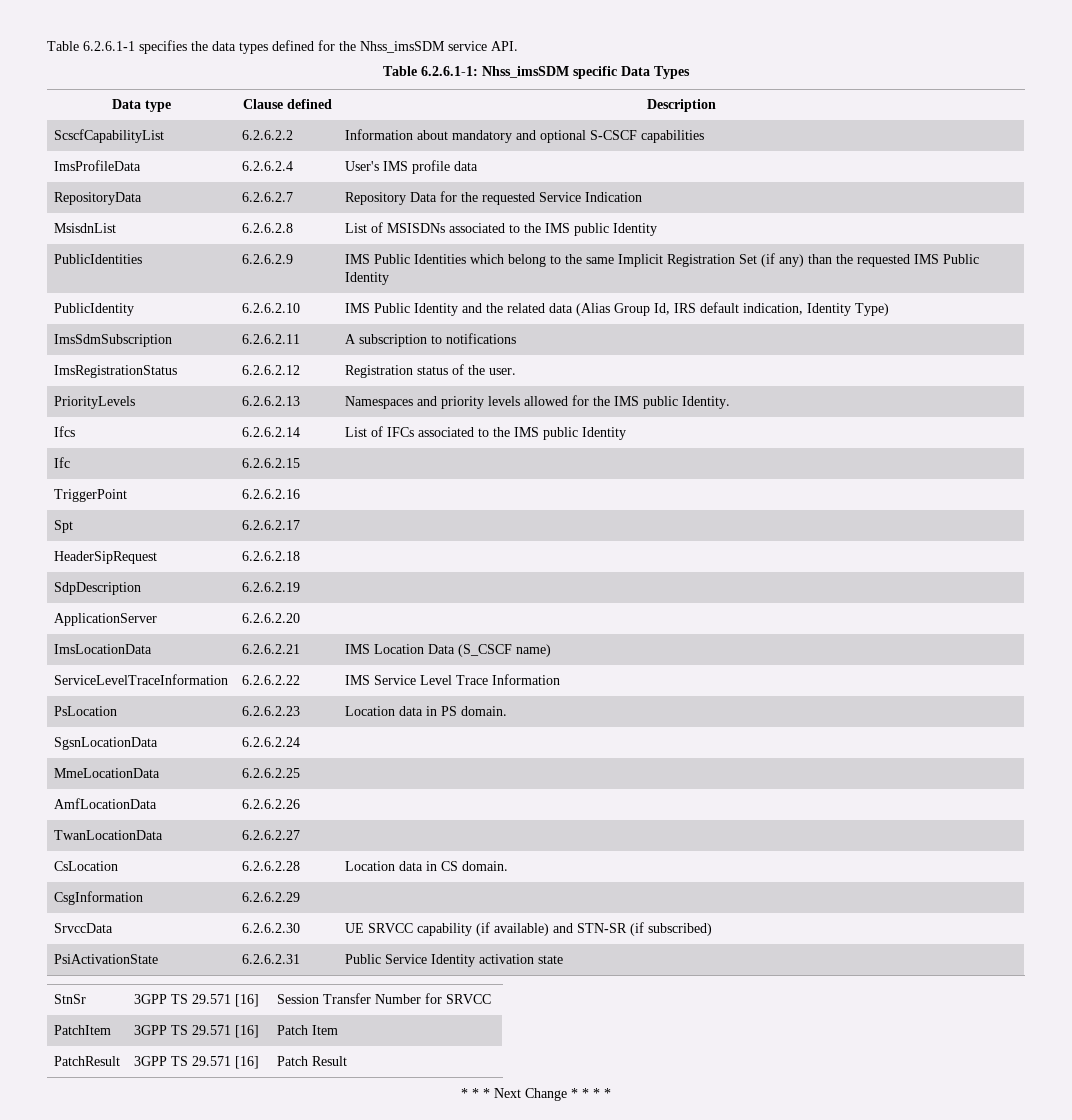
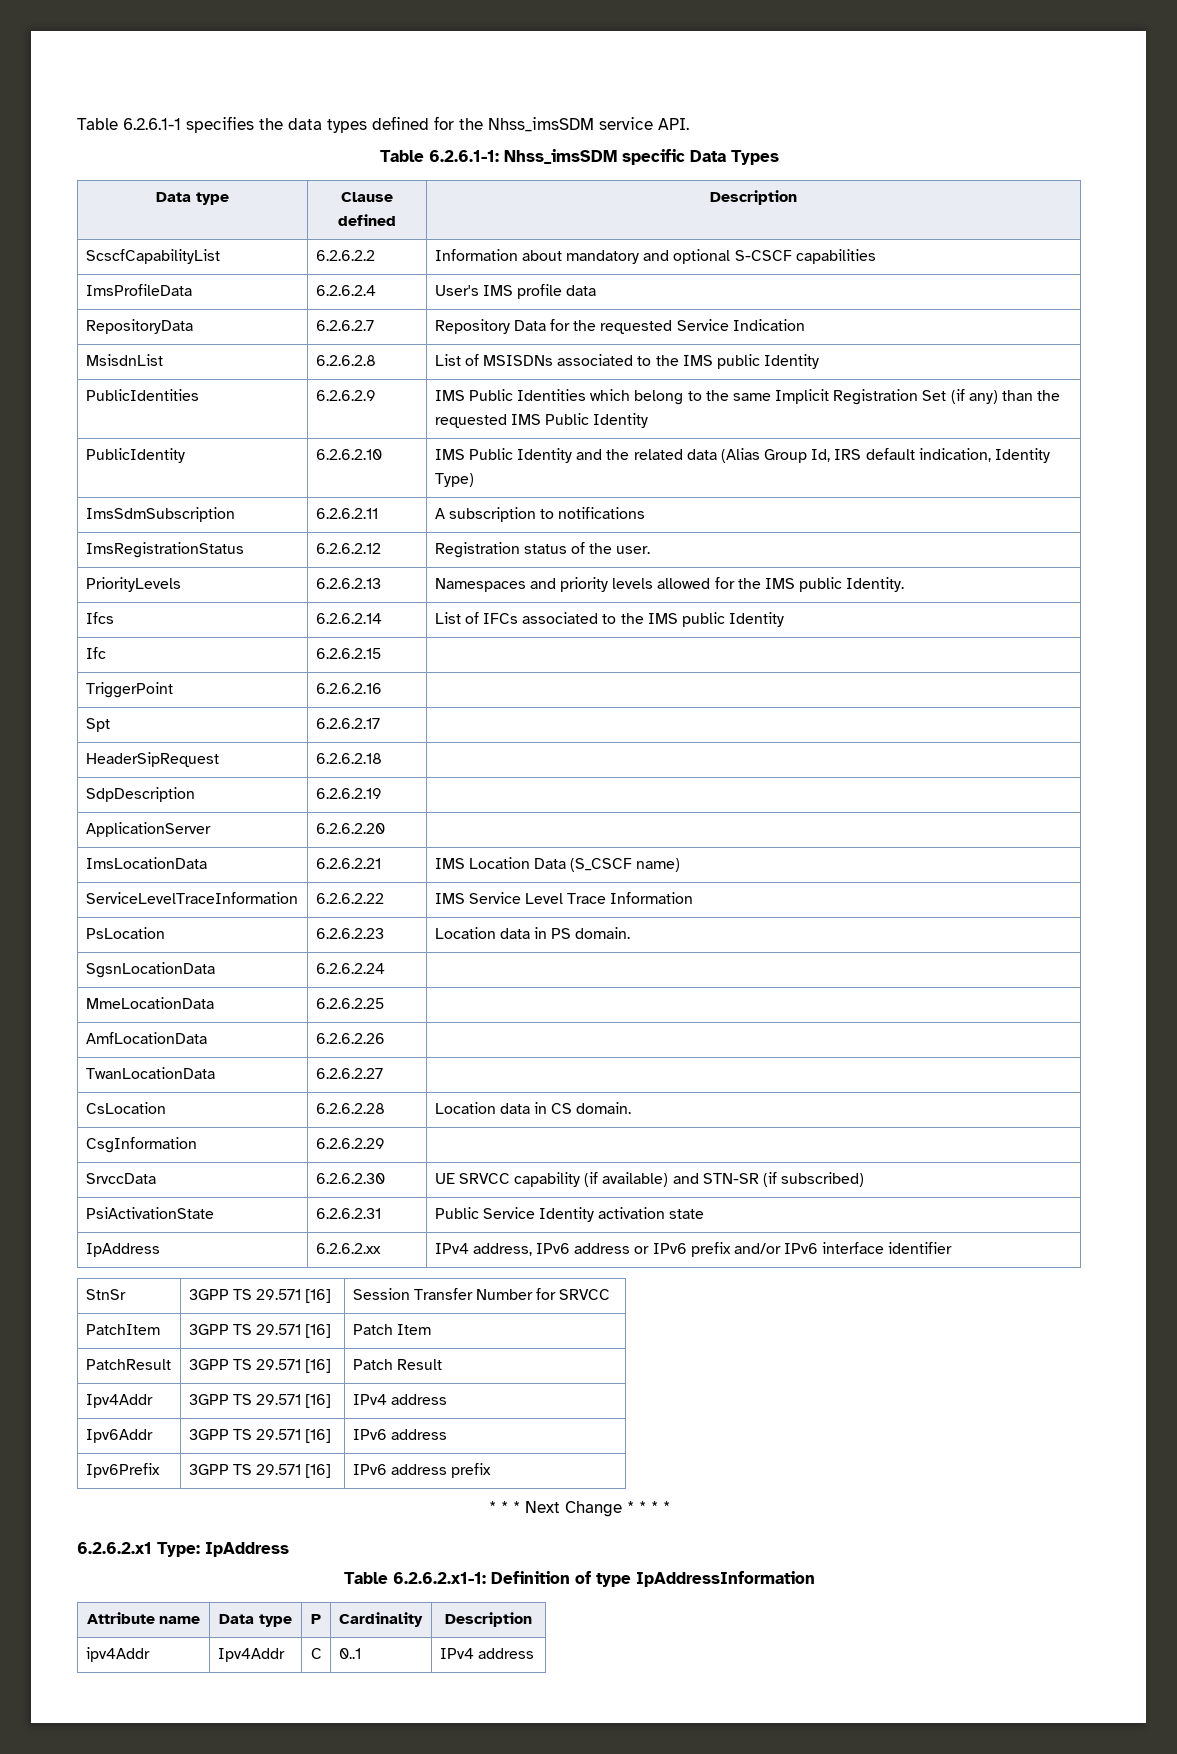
+ IpAddress | 6.2.6.2.xx | IPv4 address, IPv6 address or IPv6 prefix and/or IPv6 interface identifier
+ Ipv4Addr | 3GPP TS 29.571 [16] | IPv4 address
+ Ipv6Addr | 3GPP TS 29.571 [16] | IPv6 address
+ Ipv6Prefix | 3GPP TS 29.571 [16] | IPv6 address prefix
+ 6.2.6.2.x1 Type: IpAddress
+ Table 6.2.6.2.x1-1: Definition of type IpAddressInformation
+ Attribute name | Data type | P | Cardinality | Description
+ ipv4Addr | Ipv4Addr | C | 0..1 | IPv4 address

